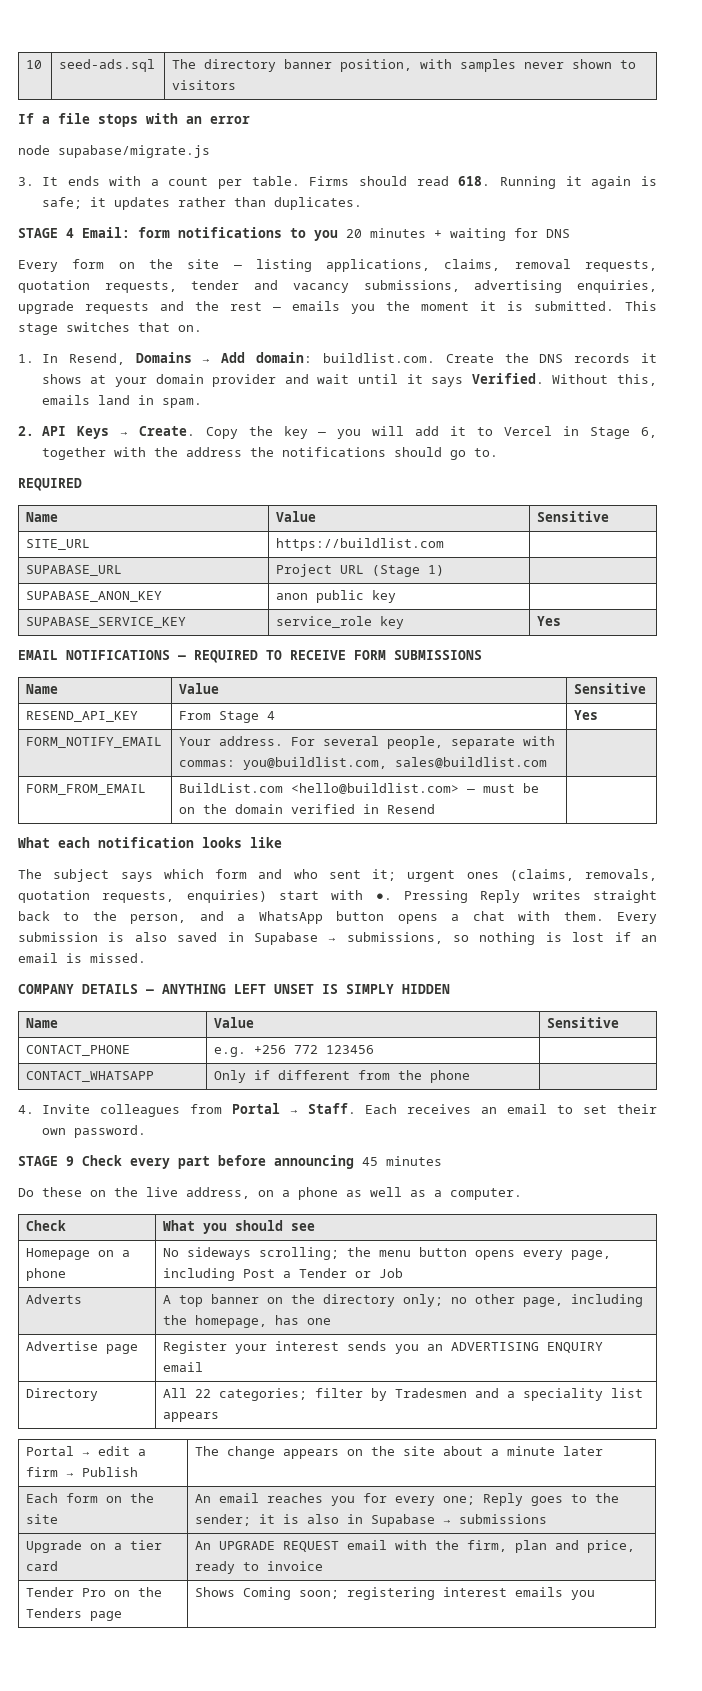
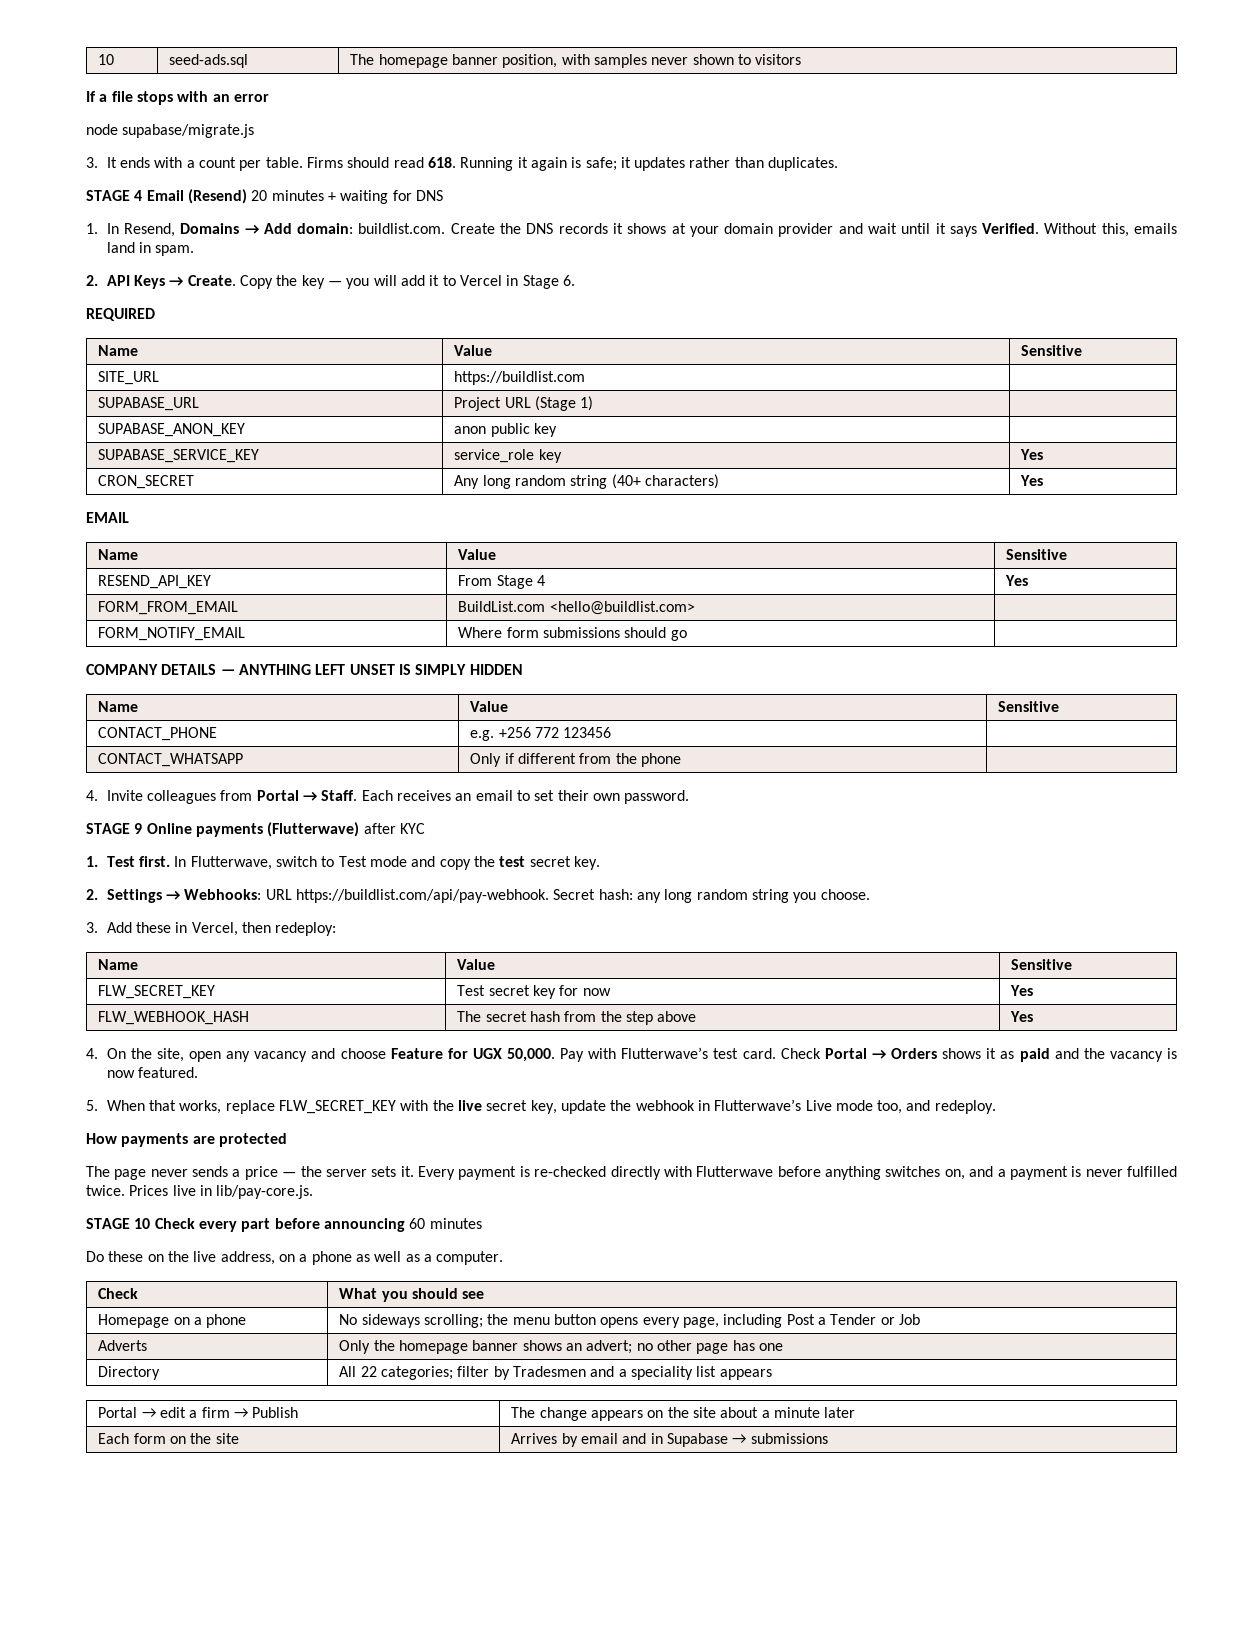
- 10 | seed-ads.sql | The directory banner position, with samples never shown to visitors
+ 10 | seed-ads.sql | The homepage banner position, with samples never shown to visitors
- STAGE 4 Email: form notifications to you 20 minutes + waiting for DNS
+ STAGE 4 Email (Resend) 20 minutes + waiting for DNS
- Every form on the site — listing applications, claims, removal requests, quotation requests, tender and vacancy submissions, advertising enquiries, upgrade requests and the rest — emails you the moment it is submitted. This stage switches that on.
- Copy the key — you will add it to Vercel in Stage 6, together with the address the notifications should go to.
+ Copy the key — you will add it to Vercel in Stage 6.
- EMAIL NOTIFICATIONS — REQUIRED TO RECEIVE FORM SUBMISSIONS
+ CRON_SECRET | Any long random string (40+ characters) | Yes
+ EMAIL
- FORM_NOTIFY_EMAIL | Your address. For several people, separate with commas: you@buildlist.com, sales@buildlist.com |
- FORM_FROM_EMAIL | BuildList.com <hello@buildlist.com> — must be on the domain verified in Resend |
- What each notification looks like
- The subject says which form and who sent it; urgent ones (claims, removals, quotation requests, enquiries) start with ●. Pressing Reply writes straight back to the person, and a WhatsApp button opens a chat with them. Every submission is also saved in Supabase → submissions, so nothing is lost if an email is missed.
+ FORM_FROM_EMAIL | BuildList.com <hello@buildlist.com> |
+ FORM_NOTIFY_EMAIL | Where form submissions should go |
- STAGE 9 Check every part before announcing 45 minutes
+ STAGE 9 Online payments (Flutterwave) after KYC
+ 1. Test first. In Flutterwave, switch to Test mode and copy the test secret key.
+ 2. Settings → Webhooks: URL https://buildlist.com/api/pay-webhook. Secret hash: any long random string you choose.
+ 3. Add these in Vercel, then redeploy:
+ Name | Value | Sensitive
+ FLW_SECRET_KEY | Test secret key for now | Yes
+ FLW_WEBHOOK_HASH | The secret hash from the step above | Yes
+ 4. On the site, open any vacancy and choose Feature for UGX 50,000. Pay with Flutterwave’s test card. Check Portal → Orders shows it as paid and the vacancy is now featured.
+ 5. When that works, replace FLW_SECRET_KEY with the live secret key, update the webhook in Flutterwave’s Live mode too, and redeploy.
+ How payments are protected
+ The page never sends a price — the server sets it. Every payment is re-checked directly with Flutterwave before anything switches on, and a payment is never fulfilled twice. Prices live in lib/pay-core.js.
+ STAGE 10 Check every part before announcing 60 minutes
- Adverts | A top banner on the directory only; no other page, including the homepage, has one
- Advertise page | Register your interest sends you an ADVERTISING ENQUIRY email
+ Adverts | Only the homepage banner shows an advert; no other page has one
- Each form on the site | An email reaches you for every one; Reply goes to the sender; it is also in Supabase → submissions
- Upgrade on a tier card | An UPGRADE REQUEST email with the firm, plan and price, ready to invoice
- Tender Pro on the Tenders page | Shows Coming soon; registering interest emails you
+ Each form on the site | Arrives by email and in Supabase → submissions

